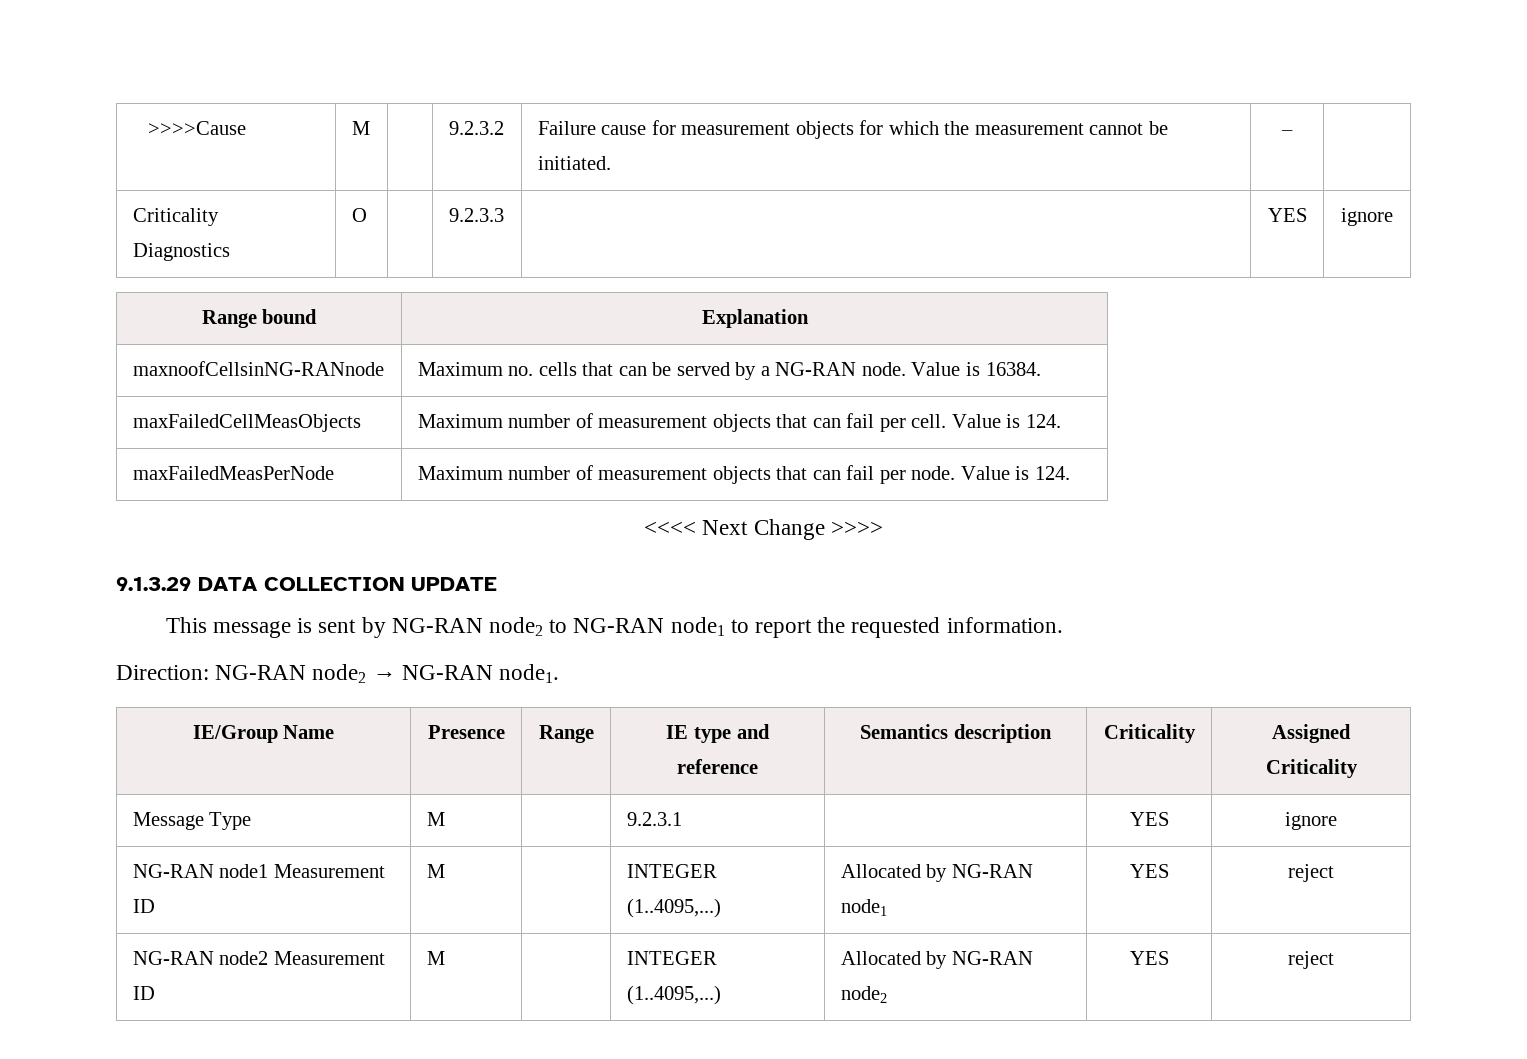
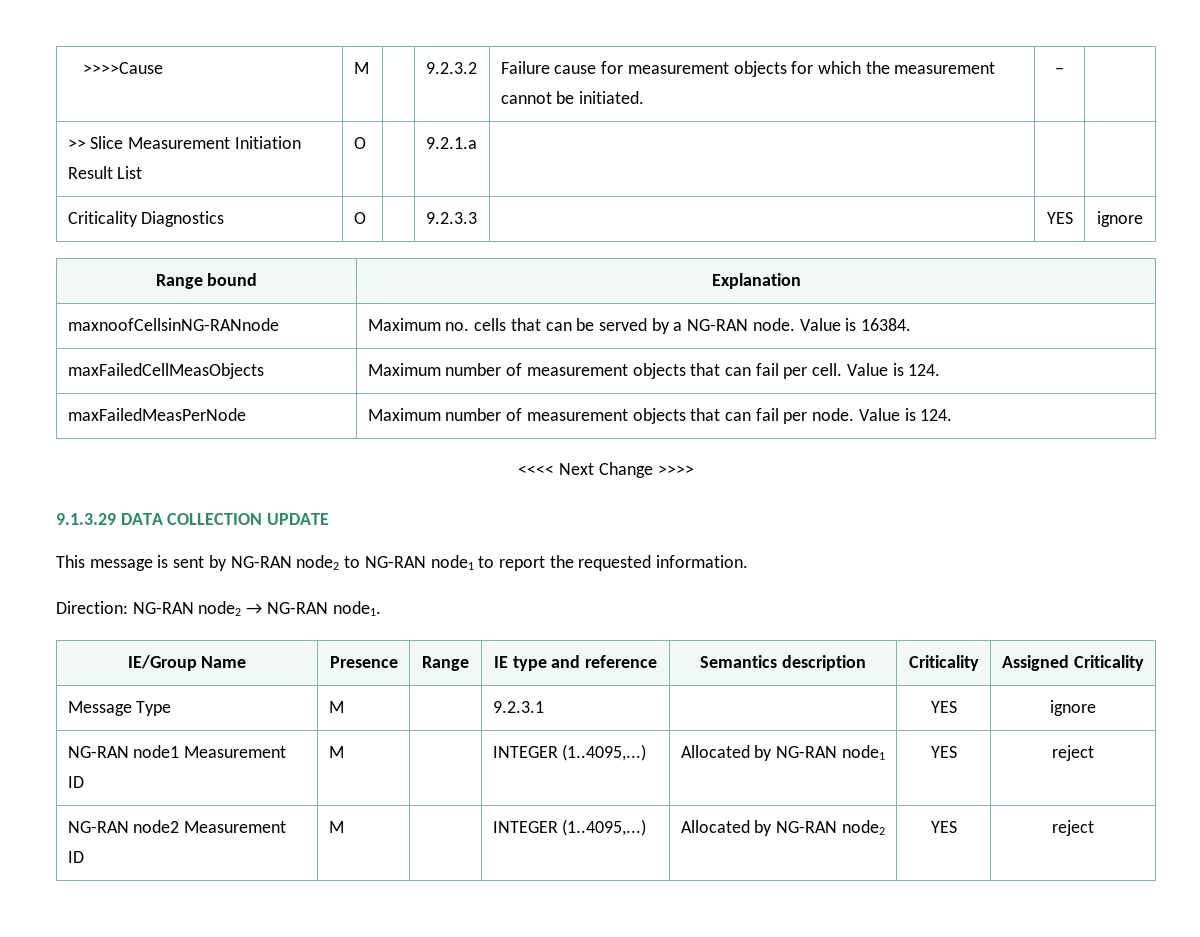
+ >> Slice Measurement Initiation Result List | O | | 9.2.1.a | | |

